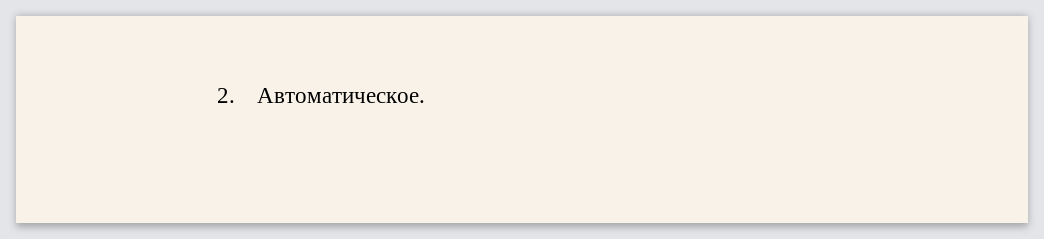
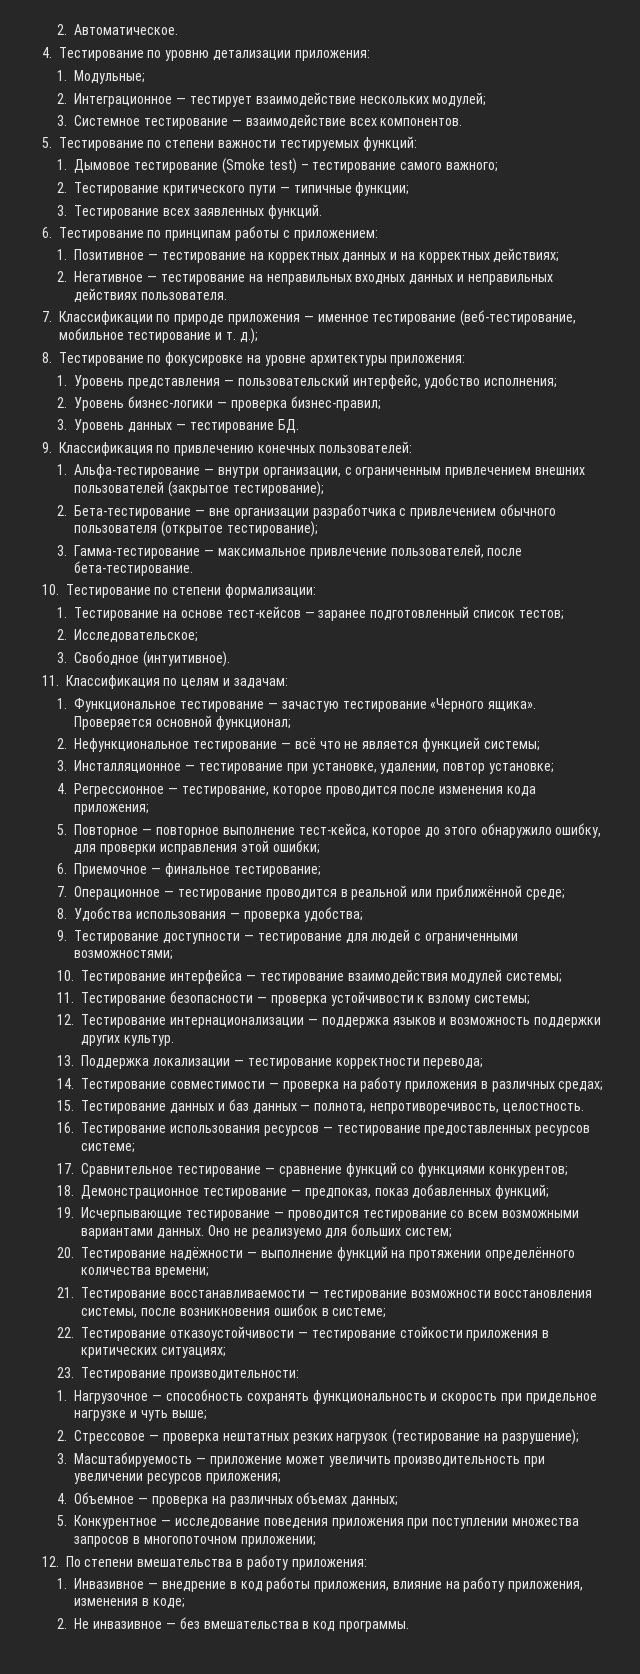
+ 4. Тестирование по уровню детализации приложения:
+ 1. Модульные;
+ 2. Интеграционное — тестирует взаимодействие нескольких модулей;
+ 3. Системное тестирование — взаимодействие всех компонентов.
+ 5. Тестирование по степени важности тестируемых функций:
+ 1. Дымовое тестирование (Smoke test) – тестирование самого важного;
+ 2. Тестирование критического пути — типичные функции;
+ 3. Тестирование всех заявленных функций.
+ 6. Тестирование по принципам работы с приложением:
+ 1. Позитивное — тестирование на корректных данных и на корректных действиях;
+ 2. Негативное — тестирование на неправильных входных данных и неправильных действиях пользователя.
+ 7. Классификации по природе приложения — именное тестирование (веб-тестирование, мобильное тестирование и т. д.);
+ 8. Тестирование по фокусировке на уровне архитектуры приложения:
+ 1. Уровень представления — пользовательский интерфейс, удобство исполнения;
+ 2. Уровень бизнес-логики — проверка бизнес-правил;
+ 3. Уровень данных — тестирование БД.
+ 9. Классификация по привлечению конечных пользователей:
+ 1. Альфа-тестирование — внутри организации, с ограниченным привлечением внешних пользователей (закрытое тестирование);
+ 2. Бета-тестирование — вне организации разработчика с привлечением обычного пользователя (открытое тестирование);
+ 3. Гамма-тестирование — максимальное привлечение пользователей, после бета-тестирование.
+ 10. Тестирование по степени формализации:
+ 1. Тестирование на основе тест-кейсов — заранее подготовленный список тестов;
+ 2. Исследовательское;
+ 3. Свободное (интуитивное).
+ 11. Классификация по целям и задачам:
+ 1. Функциональное тестирование — зачастую тестирование «Черного ящика». Проверяется основной функционал;
+ 2. Нефункциональное тестирование — всё что не является функцией системы;
+ 3. Инсталляционное — тестирование при установке, удалении, повтор установке;
+ 4. Регрессионное — тестирование, которое проводится после изменения кода приложения;
+ 5. Повторное — повторное выполнение тест-кейса, которое до этого обнаружило ошибку, для проверки исправления этой ошибки;
+ 6. Приемочное — финальное тестирование;
+ 7. Операционное — тестирование проводится в реальной или приближённой среде;
+ 8. Удобства использования — проверка удобства;
+ 9. Тестирование доступности — тестирование для людей с ограниченными возможностями;
+ 10. Тестирование интерфейса — тестирование взаимодействия модулей системы;
+ 11. Тестирование безопасности — проверка устойчивости к взлому системы;
+ 12. Тестирование интернационализации — поддержка языков и возможность поддержки других культур.
+ 13. Поддержка локализации — тестирование корректности перевода;
+ 14. Тестирование совместимости — проверка на работу приложения в различных средах;
+ 15. Тестирование данных и баз данных — полнота, непротиворечивость, целостность.
+ 16. Тестирование использования ресурсов — тестирование предоставленных ресурсов системе;
+ 17. Сравнительное тестирование — сравнение функций со функциями конкурентов;
+ 18. Демонстрационное тестирование — предпоказ, показ добавленных функций;
+ 19. Исчерпывающие тестирование — проводится тестирование со всем возможными вариантами данных. Оно не реализуемо для больших систем;
+ 20. Тестирование надёжности — выполнение функций на протяжении определённого количества времени;
+ 21. Тестирование восстанавливаемости — тестирование возможности восстановления системы, после возникновения ошибок в системе;
+ 22. Тестирование отказоустойчивости — тестирование стойкости приложения в критических ситуациях;
+ 23. Тестирование производительности:
+ 1. Нагрузочное — способность сохранять функциональность и скорость при придельное нагрузке и чуть выше;
+ 2. Стрессовое — проверка нештатных резких нагрузок (тестирование на разрушение);
+ 3. Масштабируемость — приложение может увеличить производительность при увеличении ресурсов приложения;
+ 4. Объемное — проверка на различных объемах данных;
+ 5. Конкурентное — исследование поведения приложения при поступлении множества запросов в многопоточном приложении;
+ 12. По степени вмешательства в работу приложения:
+ 1. Инвазивное — внедрение в код работы приложения, влияние на работу приложения, изменения в коде;
+ 2. Не инвазивное — без вмешательства в код программы.

